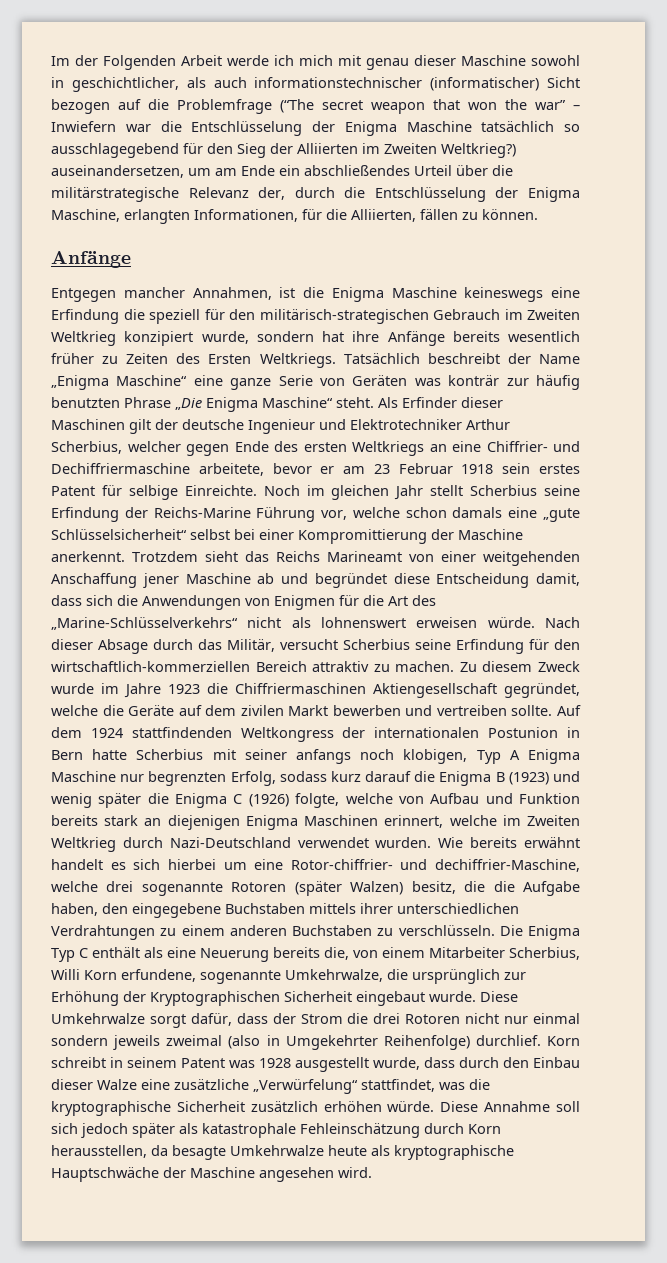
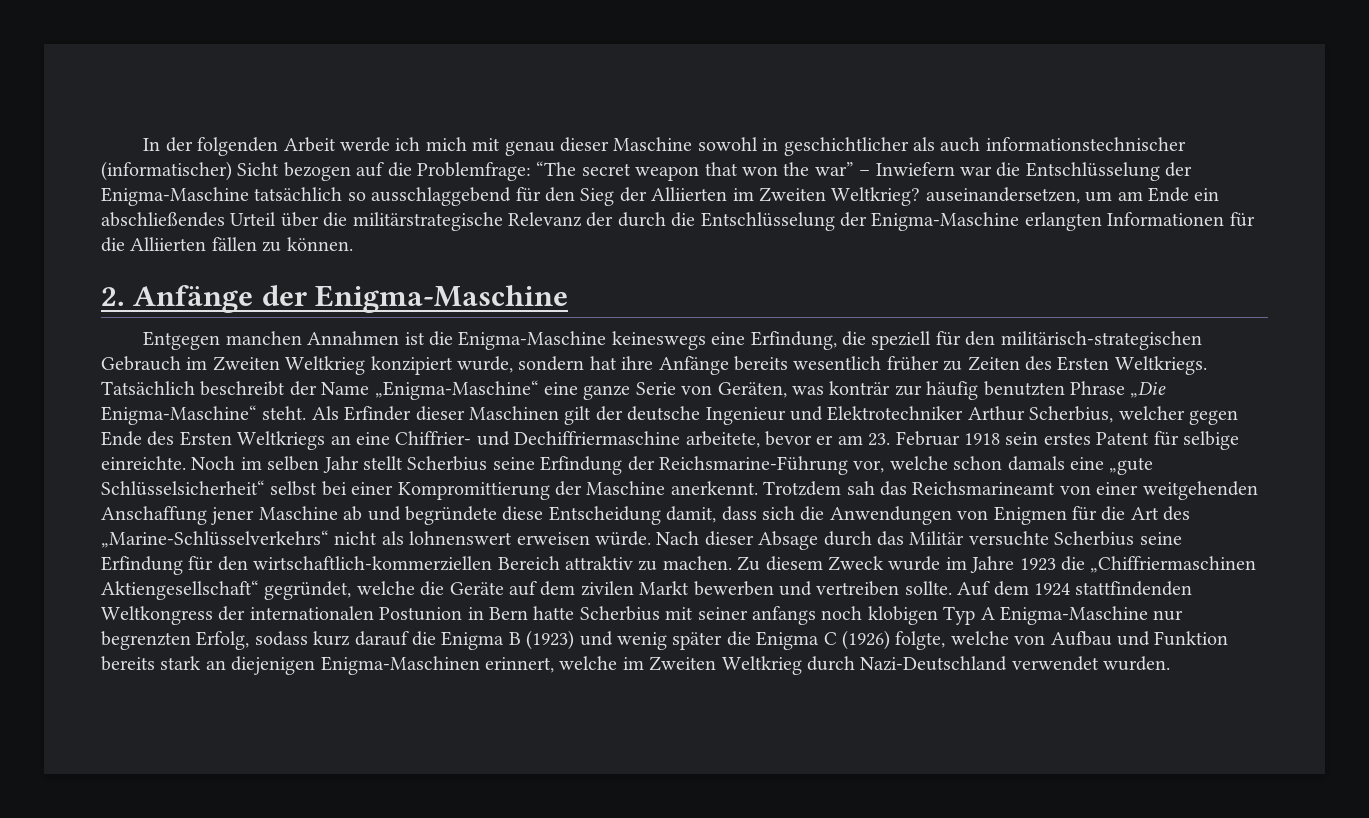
- Im der Folgenden Arbeit werde ich mich mit genau dieser Maschine sowohl in geschichtlicher, als auch informationstechnischer (informatischer) Sicht bezogen auf die Problemfrage (“The secret weapon that won the war” – Inwiefern war die Entschlüsselung der Enigma Maschine tatsächlich so ausschlagegebend für den Sieg der Alliierten im Zweiten Weltkrieg?) auseinandersetzen, um am Ende ein abschließendes Urteil über die militärstrategische Relevanz der, durch die Entschlüsselung der Enigma Maschine, erlangten Informationen, für die Alliierten, fällen zu können.
- Anfänge
+ In der folgenden Arbeit werde ich mich mit genau dieser Maschine sowohl in geschichtlicher als auch informationstechnischer (informatischer) Sicht bezogen auf die Problemfrage: “The secret weapon that won the war” – Inwiefern war die Entschlüsselung der Enigma-Maschine tatsächlich so ausschlaggebend für den Sieg der Alliierten im Zweiten Weltkrieg? auseinandersetzen, um am Ende ein abschließendes Urteil über die militärstrategische Relevanz der durch die Entschlüsselung der Enigma-Maschine erlangten Informationen für die Alliierten fällen zu können.
+ 2. Anfänge der Enigma-Maschine
- Entgegen mancher Annahmen, ist die Enigma Maschine keineswegs eine Erfindung die speziell für den militärisch-strategischen Gebrauch im Zweiten Weltkrieg konzipiert wurde, sondern hat ihre Anfänge bereits wesentlich früher zu Zeiten des Ersten Weltkriegs.
+ Entgegen manchen Annahmen ist die Enigma-Maschine keineswegs eine Erfindung, die speziell für den militärisch-strategischen Gebrauch im Zweiten Weltkrieg konzipiert wurde, sondern hat ihre Anfänge bereits wesentlich früher zu Zeiten des Ersten Weltkriegs.
- Tatsächlich beschreibt der Name „Enigma Maschine“ eine ganze Serie von Geräten was konträr zur häufig benutzten Phrase „Die Enigma Maschine“ steht.
+ Tatsächlich beschreibt der Name „Enigma-Maschine“ eine ganze Serie von Geräten, was konträr zur häufig benutzten Phrase „Die Enigma-Maschine“ steht.
- Als Erfinder dieser Maschinen gilt der deutsche Ingenieur und Elektrotechniker Arthur Scherbius, welcher gegen Ende des ersten Weltkriegs an eine Chiffrier- und Dechiffriermaschine arbeitete, bevor er am 23 Februar 1918 sein erstes Patent für selbige Einreichte.
+ Als Erfinder dieser Maschinen gilt der deutsche Ingenieur und Elektrotechniker Arthur Scherbius, welcher gegen Ende des Ersten Weltkriegs an eine Chiffrier- und Dechiffriermaschine arbeitete, bevor er am 23. Februar 1918 sein erstes Patent für selbige einreichte.
- Noch im gleichen Jahr stellt Scherbius seine Erfindung der Reichs-Marine Führung vor, welche schon damals eine „gute Schlüsselsicherheit“ selbst bei einer Kompromittierung der Maschine anerkennt.
+ Noch im selben Jahr stellt Scherbius seine Erfindung der Reichsmarine-Führung vor, welche schon damals eine „gute Schlüsselsicherheit“ selbst bei einer Kompromittierung der Maschine anerkennt.
- Trotzdem sieht das Reichs Marineamt von einer weitgehenden Anschaffung jener Maschine ab und begründet diese Entscheidung damit, dass sich die Anwendungen von Enigmen für die Art des „Marine-Schlüsselverkehrs“ nicht als lohnenswert erweisen würde.
+ Trotzdem sah das Reichsmarineamt von einer weitgehenden Anschaffung jener Maschine ab und begründete diese Entscheidung damit, dass sich die Anwendungen von Enigmen für die Art des „Marine-Schlüsselverkehrs“ nicht als lohnenswert erweisen würde.
- Nach dieser Absage durch das Militär, versucht Scherbius seine Erfindung für den wirtschaftlich-kommerziellen Bereich attraktiv zu machen.
+ Nach dieser Absage durch das Militär versuchte Scherbius seine Erfindung für den wirtschaftlich-kommerziellen Bereich attraktiv zu machen.
- Zu diesem Zweck wurde im Jahre 1923 die Chiffriermaschinen Aktiengesellschaft gegründet, welche die Geräte auf dem zivilen Markt bewerben und vertreiben sollte.
+ Zu diesem Zweck wurde im Jahre 1923 die „Chiffriermaschinen Aktiengesellschaft“ gegründet, welche die Geräte auf dem zivilen Markt bewerben und vertreiben sollte.
- Auf dem 1924 stattfindenden Weltkongress der internationalen Postunion in Bern hatte Scherbius mit seiner anfangs noch klobigen, Typ A Enigma Maschine nur begrenzten Erfolg, sodass kurz darauf die Enigma B (1923) und wenig später die Enigma C (1926) folgte, welche von Aufbau und Funktion bereits stark an diejenigen Enigma Maschinen erinnert, welche im Zweiten Weltkrieg durch Nazi-Deutschland verwendet wurden. Wie bereits erwähnt handelt es sich hierbei um eine Rotor-chiffrier- und dechiffrier-Maschine, welche drei sogenannte Rotoren (später Walzen) besitz, die die Aufgabe haben, den eingegebene Buchstaben mittels ihrer unterschiedlichen Verdrahtungen zu einem anderen Buchstaben zu verschlüsseln. Die Enigma Typ C enthält als eine Neuerung bereits die, von einem Mitarbeiter Scherbius, Willi Korn erfundene, sogenannte Umkehrwalze, die ursprünglich zur Erhöhung der Kryptographischen Sicherheit eingebaut wurde. Diese Umkehrwalze sorgt dafür, dass der Strom die drei Rotoren nicht nur einmal sondern jeweils zweimal (also in Umgekehrter Reihenfolge) durchlief. Korn schreibt in seinem Patent was 1928 ausgestellt wurde, dass durch den Einbau dieser Walze eine zusätzliche „Verwürfelung“ stattfindet, was die kryptographische Sicherheit zusätzlich erhöhen würde. Diese Annahme soll sich jedoch später als katastrophale Fehleinschätzung durch Korn herausstellen, da besagte Umkehrwalze heute als kryptographische Hauptschwäche der Maschine angesehen wird.
+ Auf dem 1924 stattfindenden Weltkongress der internationalen Postunion in Bern hatte Scherbius mit seiner anfangs noch klobigen Typ A Enigma-Maschine nur begrenzten Erfolg, sodass kurz darauf die Enigma B (1923) und wenig später die Enigma C (1926) folgte, welche von Aufbau und Funktion bereits stark an diejenigen Enigma-Maschinen erinnert, welche im Zweiten Weltkrieg durch Nazi-Deutschland verwendet wurden.

